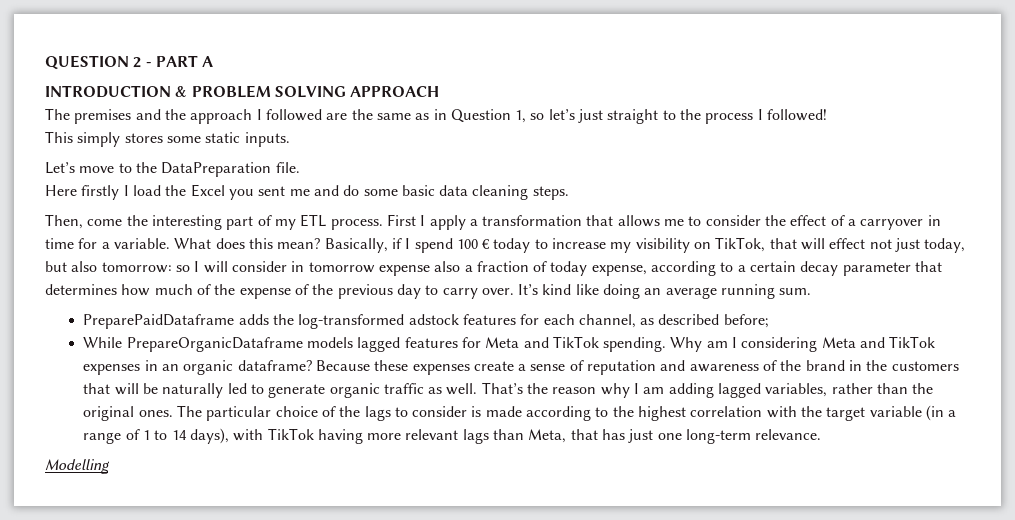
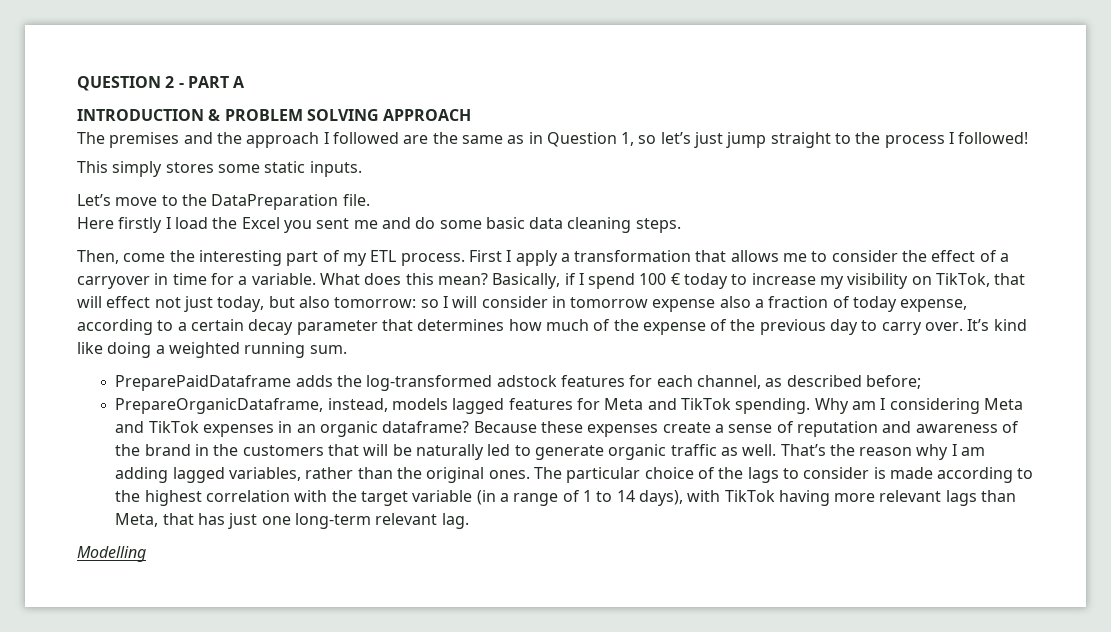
- The premises and the approach I followed are the same as in Question 1, so let’s just straight to the process I followed!
+ The premises and the approach I followed are the same as in Question 1, so let’s just jump straight to the process I followed!
- It’s kind like doing an average running sum.
+ It’s kind like doing a weighted running sum.
- While PrepareOrganicDataframe models lagged features for Meta and TikTok spending.
+ PrepareOrganicDataframe, instead, models lagged features for Meta and TikTok spending.
- The particular choice of the lags to consider is made according to the highest correlation with the target variable (in a range of 1 to 14 days), with TikTok having more relevant lags than Meta, that has just one long-term relevance.
+ The particular choice of the lags to consider is made according to the highest correlation with the target variable (in a range of 1 to 14 days), with TikTok having more relevant lags than Meta, that has just one long-term relevant lag.

